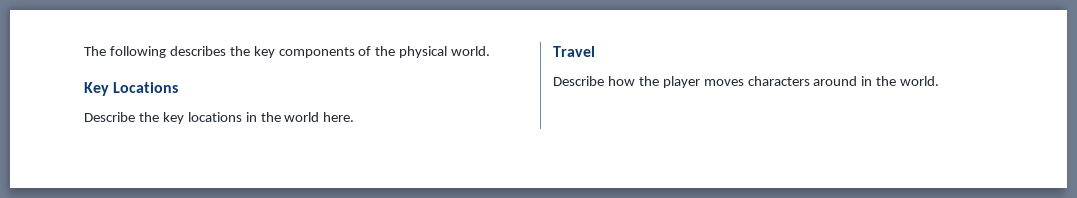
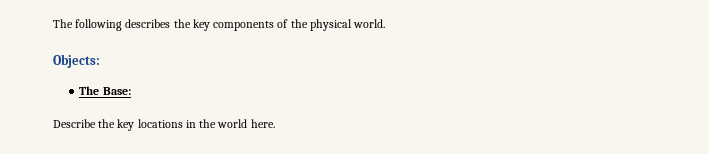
- Key Locations
+ Objects:
+ The Base:
- Travel
- Describe how the player moves characters around in the world.

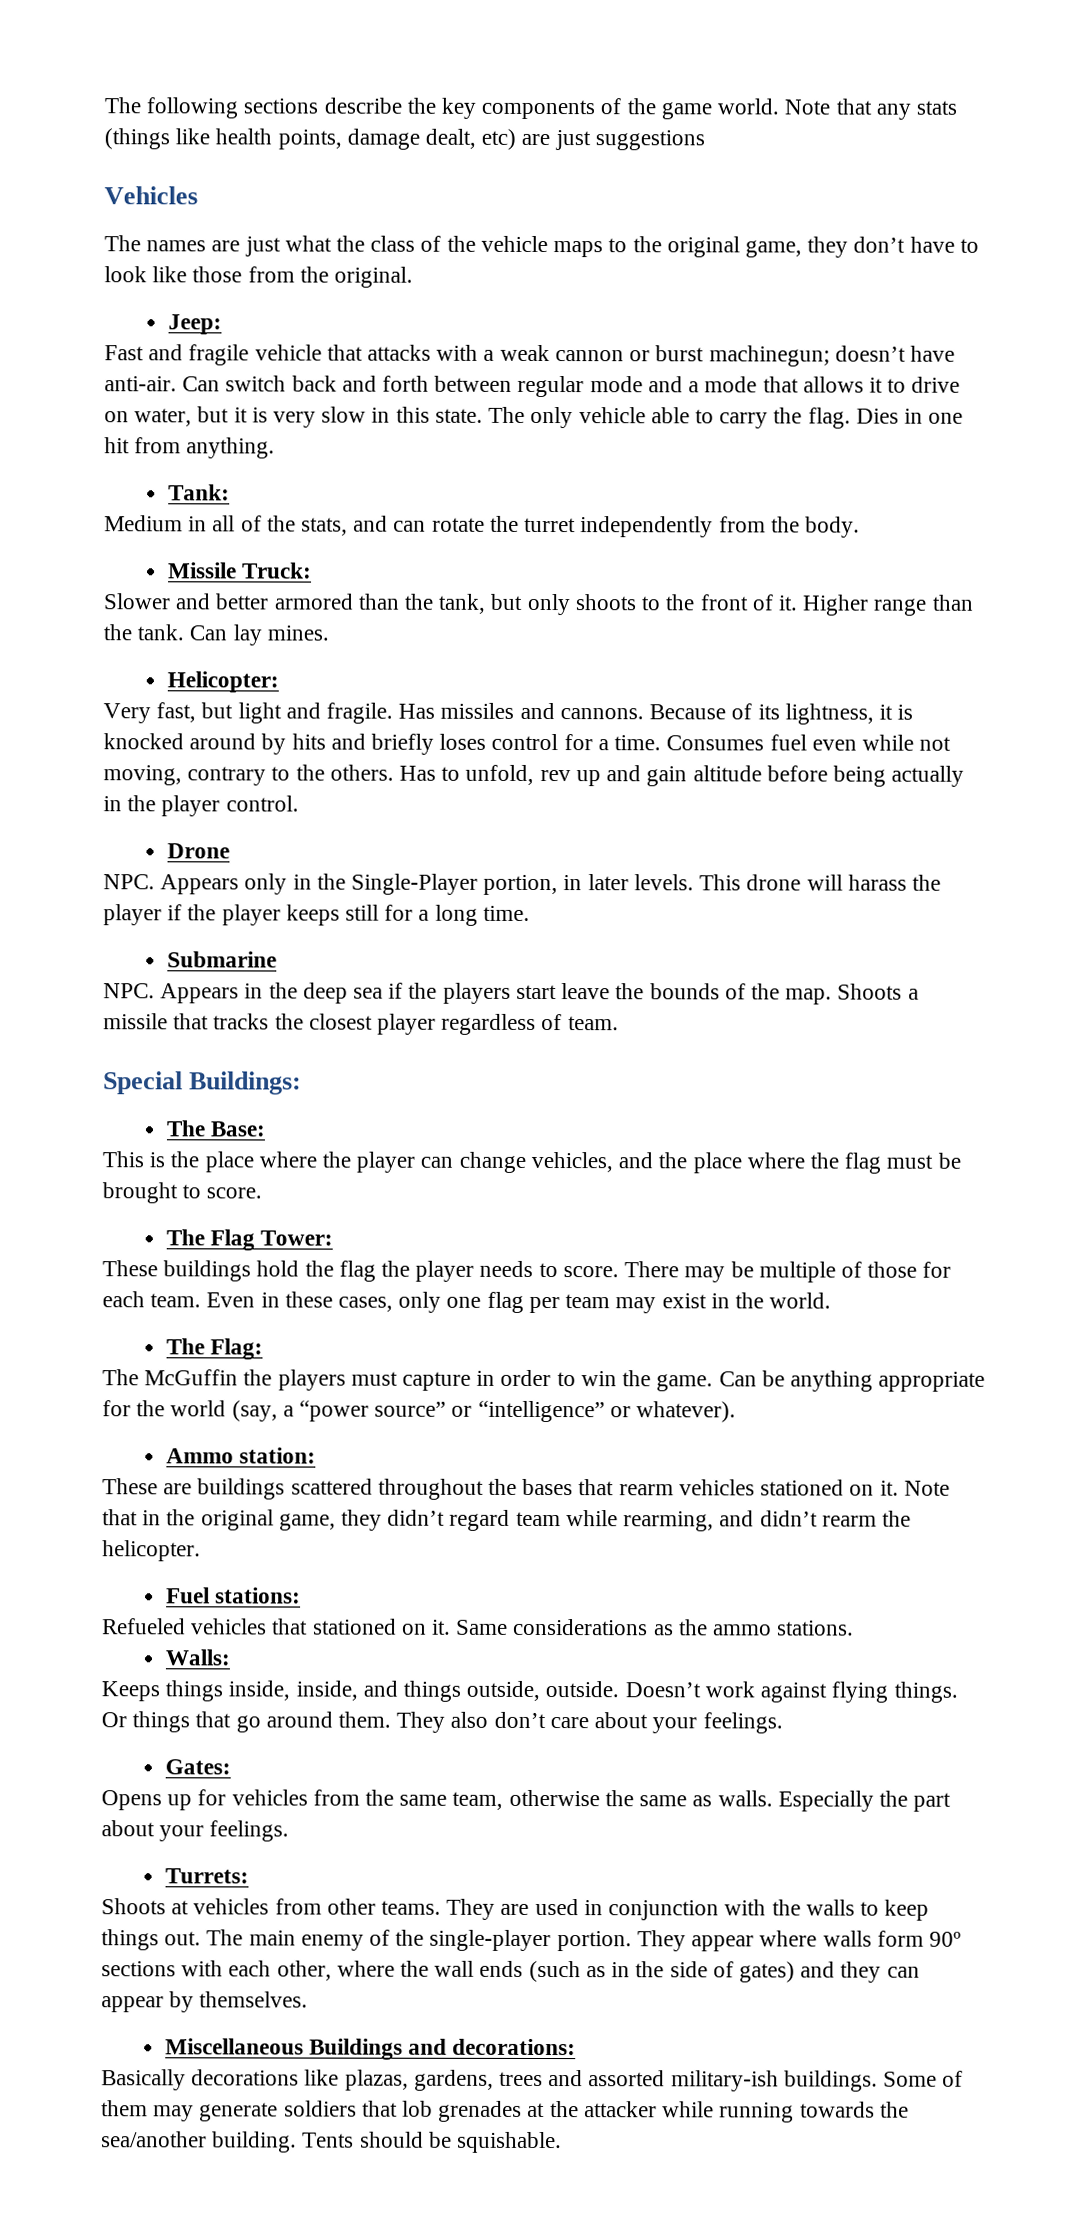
- The following describes the key components of the physical world.
- Objects:
+ The following sections describe the key components of the game world. Note that any stats (things like health points, damage dealt, etc) are just suggestions
+ Vehicles
+ The names are just what the class of the vehicle maps to the original game, they don’t have to look like those from the original.
+ Jeep:
+ Fast and fragile vehicle that attacks with a weak cannon or burst machinegun; doesn’t have anti-air. Can switch back and forth between regular mode and a mode that allows it to drive on water, but it is very slow in this state. The only vehicle able to carry the flag. Dies in one hit from anything.
+ Tank:
+ Medium in all of the stats, and can rotate the turret independently from the body.
+ Missile Truck:
+ Slower and better armored than the tank, but only shoots to the front of it. Higher range than the tank. Can lay mines.
+ Helicopter:
+ Very fast, but light and fragile. Has missiles and cannons. Because of its lightness, it is knocked around by hits and briefly loses control for a time. Consumes fuel even while not moving, contrary to the others. Has to unfold, rev up and gain altitude before being actually in the player control.
+ Drone
+ NPC. Appears only in the Single-Player portion, in later levels. This drone will harass the player if the player keeps still for a long time.
+ Submarine
+ NPC. Appears in the deep sea if the players start leave the bounds of the map. Shoots a missile that tracks the closest player regardless of team.
+ Special Buildings:
  The Base:
- Describe the key locations in the world here.
+ This is the place where the player can change vehicles, and the place where the flag must be brought to score.
+ The Flag Tower:
+ These buildings hold the flag the player needs to score. There may be multiple of those for each team. Even in these cases, only one flag per team may exist in the world.
+ The Flag:
+ The McGuffin the players must capture in order to win the game. Can be anything appropriate for the world (say, a “power source” or “intelligence” or whatever).
+ Ammo station:
+ These are buildings scattered throughout the bases that rearm vehicles stationed on it. Note that in the original game, they didn’t regard team while rearming, and didn’t rearm the helicopter.
+ Fuel stations:
+ Refueled vehicles that stationed on it. Same considerations as the ammo stations.
+ Walls:
+ Keeps things inside, inside, and things outside, outside. Doesn’t work against flying things. Or things that go around them. They also don’t care about your feelings.
+ Gates:
+ Opens up for vehicles from the same team, otherwise the same as walls. Especially the part about your feelings.
+ Turrets:
+ Shoots at vehicles from other teams. They are used in conjunction with the walls to keep things out. The main enemy of the single-player portion. They appear where walls form 90º sections with each other, where the wall ends (such as in the side of gates) and they can appear by themselves.
+ Miscellaneous Buildings and decorations:
+ Basically decorations like plazas, gardens, trees and assorted military-ish buildings. Some of them may generate soldiers that lob grenades at the attacker while running towards the sea/another building. Tents should be squishable.

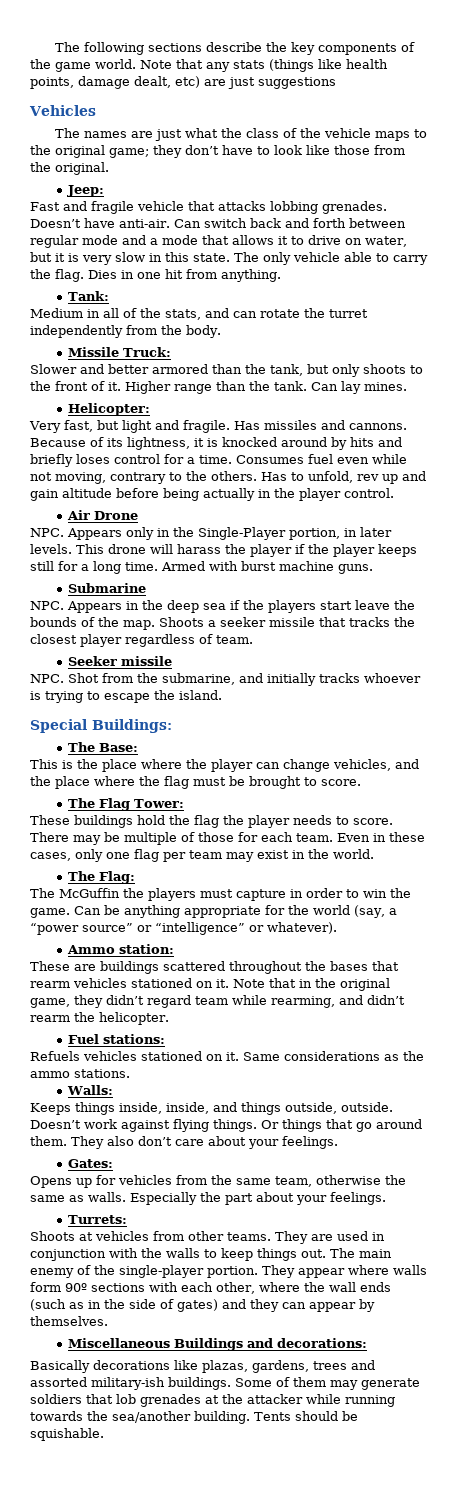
- The names are just what the class of the vehicle maps to the original game, they don’t have to look like those from the original.
+ The names are just what the class of the vehicle maps to the original game; they don’t have to look like those from the original.
- Fast and fragile vehicle that attacks with a weak cannon or burst machinegun; doesn’t have anti-air.
+ Fast and fragile vehicle that attacks lobbing grenades. Doesn’t have anti-air.
- Drone
+ Air Drone
+ Armed with burst machine guns.
- Shoots a missile that tracks the closest player regardless of team.
+ Shoots a seeker missile that tracks the closest player regardless of team.
+ Seeker missile
+ NPC. Shot from the submarine, and initially tracks whoever is trying to escape the island.
- Refueled vehicles that stationed on it.
+ Refuels vehicles stationed on it.

